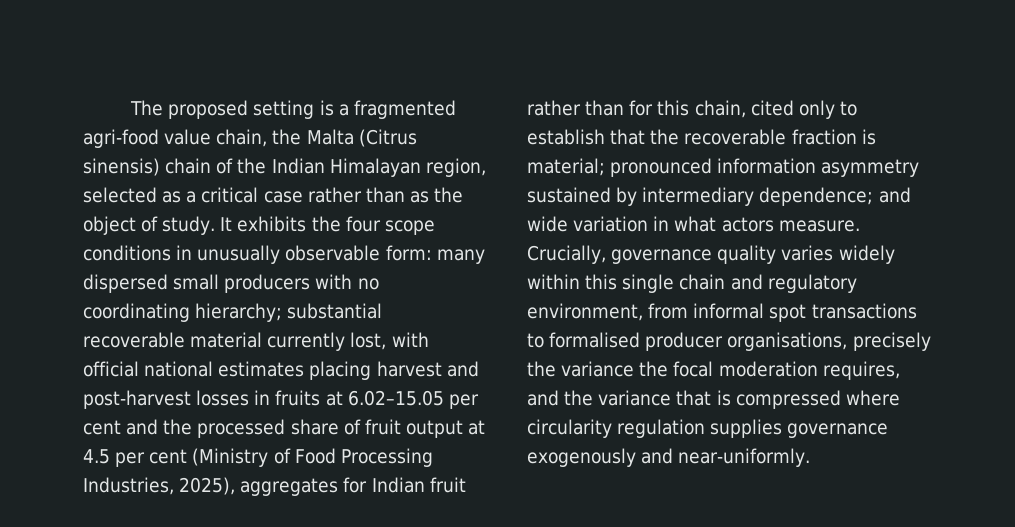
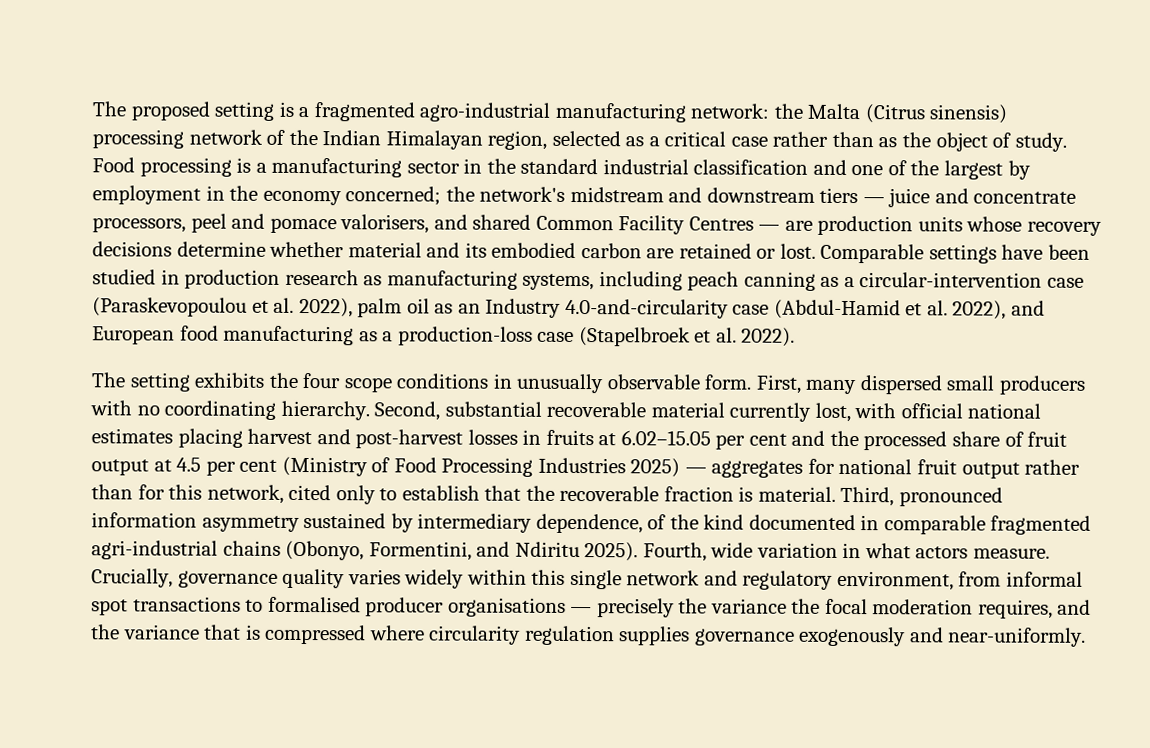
- The proposed setting is a fragmented agri-food value chain, the Malta (Citrus sinensis) chain of the Indian Himalayan region, selected as a critical case rather than as the object of study.
+ The proposed setting is a fragmented agro-industrial manufacturing network: the Malta (Citrus sinensis) processing network of the Indian Himalayan region, selected as a critical case rather than as the object of study.
- It exhibits the four scope conditions in unusually observable form: many dispersed small producers with no coordinating hierarchy; substantial recoverable material currently lost, with official national estimates placing harvest and post-harvest losses in fruits at 6.02–15.05 per cent and the processed share of fruit output at 4.5 per cent (Ministry of Food Processing Industries, 2025), aggregates for Indian fruit rather than for this chain, cited only to establish that the recoverable fraction is material; pronounced information asymmetry sustained by intermediary dependence; and wide variation in what actors measure.
+ Food processing is a manufacturing sector in the standard industrial classification and one of the largest by employment in the economy concerned; the network's midstream and downstream tiers — juice and concentrate processors, peel and pomace valorisers, and shared Common Facility Centres — are production units whose recovery decisions determine whether material and its embodied carbon are retained or lost. Comparable settings have been studied in production research as manufacturing systems, including peach canning as a circular-intervention case (Paraskevopoulou et al. 2022), palm oil as an Industry 4.0-and-circularity case (Abdul-Hamid et al. 2022), and European food manufacturing as a production-loss case (Stapelbroek et al. 2022).
+ The setting exhibits the four scope conditions in unusually observable form. First, many dispersed small producers with no coordinating hierarchy. Second, substantial recoverable material currently lost, with official national estimates placing harvest and post-harvest losses in fruits at 6.02–15.05 per cent and the processed share of fruit output at 4.5 per cent (Ministry of Food Processing Industries 2025) — aggregates for national fruit output rather than for this network, cited only to establish that the recoverable fraction is material. Third, pronounced information asymmetry sustained by intermediary dependence, of the kind documented in comparable fragmented agri-industrial chains (Obonyo, Formentini, and Ndiritu 2025). Fourth, wide variation in what actors measure.
- Crucially, governance quality varies widely within this single chain and regulatory environment, from informal spot transactions to formalised producer organisations, precisely the variance the focal moderation requires, and the variance that is compressed where circularity regulation supplies governance exogenously and near-uniformly.
+ Crucially, governance quality varies widely within this single network and regulatory environment, from informal spot transactions to formalised producer organisations — precisely the variance the focal moderation requires, and the variance that is compressed where circularity regulation supplies governance exogenously and near-uniformly.

